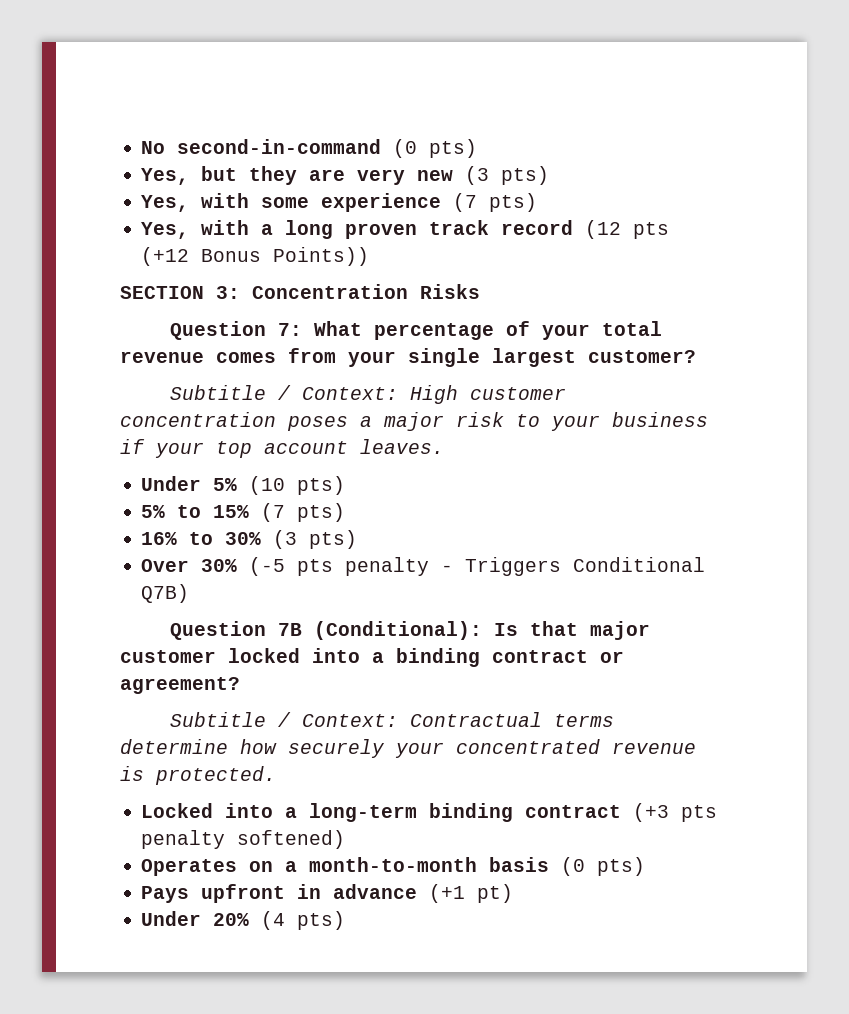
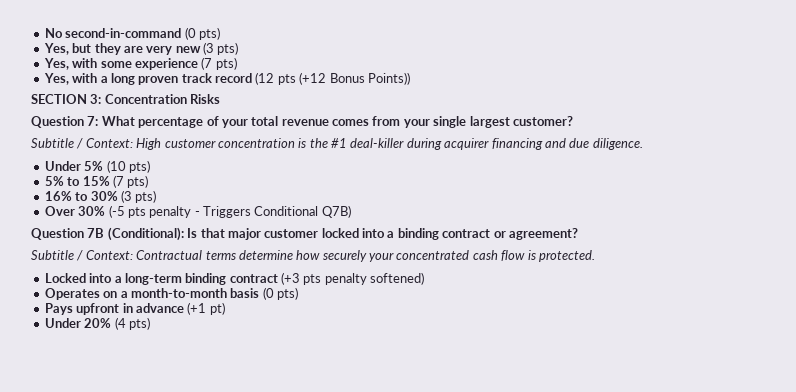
- Subtitle / Context: High customer concentration poses a major risk to your business if your top account leaves.
+ Subtitle / Context: High customer concentration is the #1 deal-killer during acquirer financing and due diligence.
- Subtitle / Context: Contractual terms determine how securely your concentrated revenue is protected.
+ Subtitle / Context: Contractual terms determine how securely your concentrated cash flow is protected.

